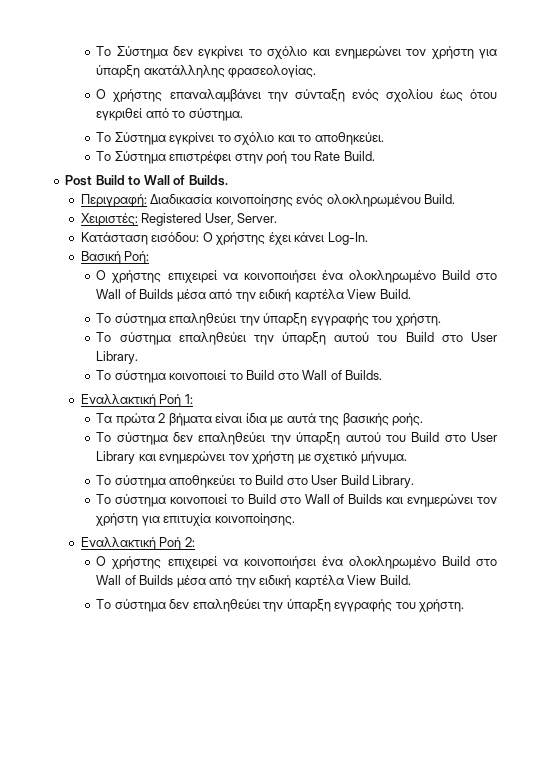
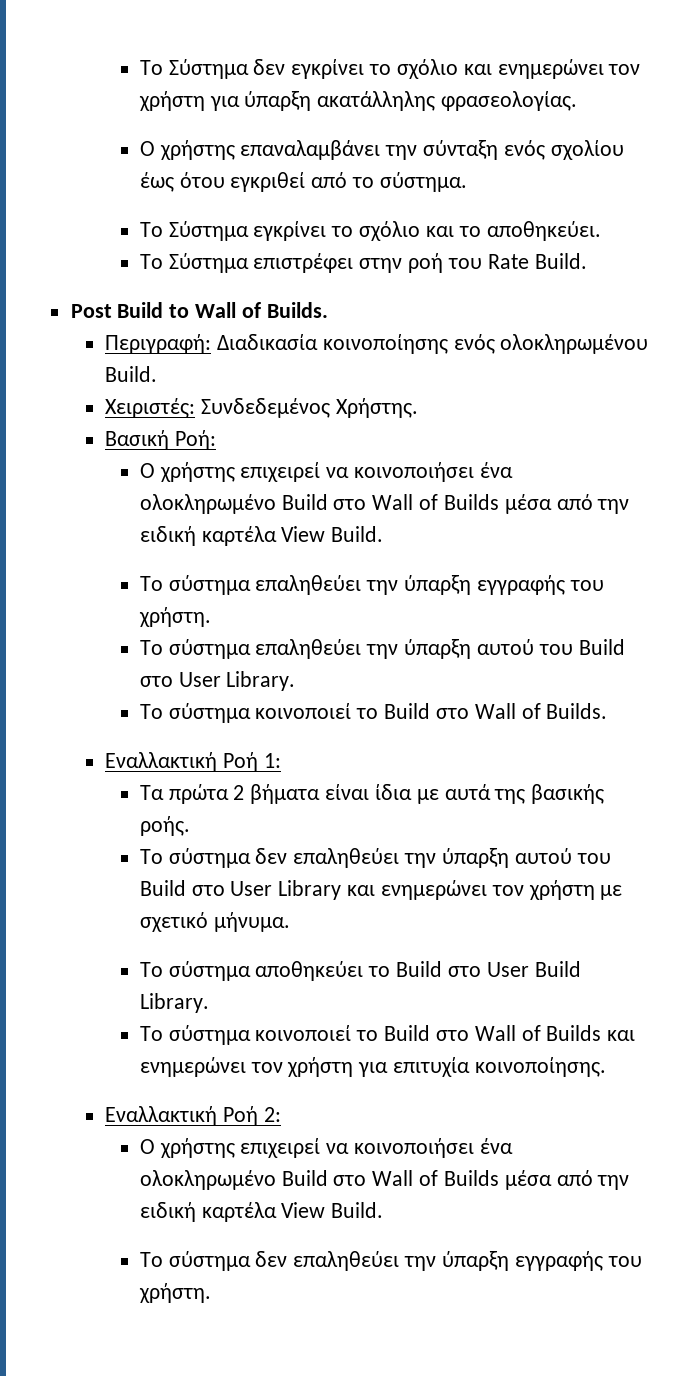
- Χειριστές: Registered User, Server.
- Κατάσταση εισόδου: Ο χρήστης έχει κάνει Log-In.
+ Χειριστές: Συνδεδεμένος Χρήστης.

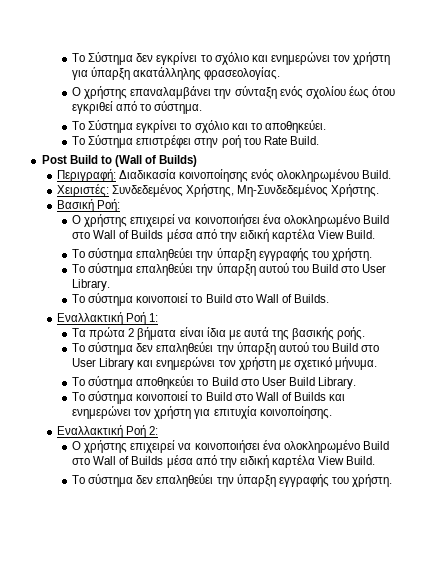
- Post Build to Wall of Builds.
+ Post Build to (Wall of Builds)
- Χειριστές: Συνδεδεμένος Χρήστης.
+ Χειριστές: Συνδεδεμένος Χρήστης, Μη-Συνδεδεμένος Χρήστης.

